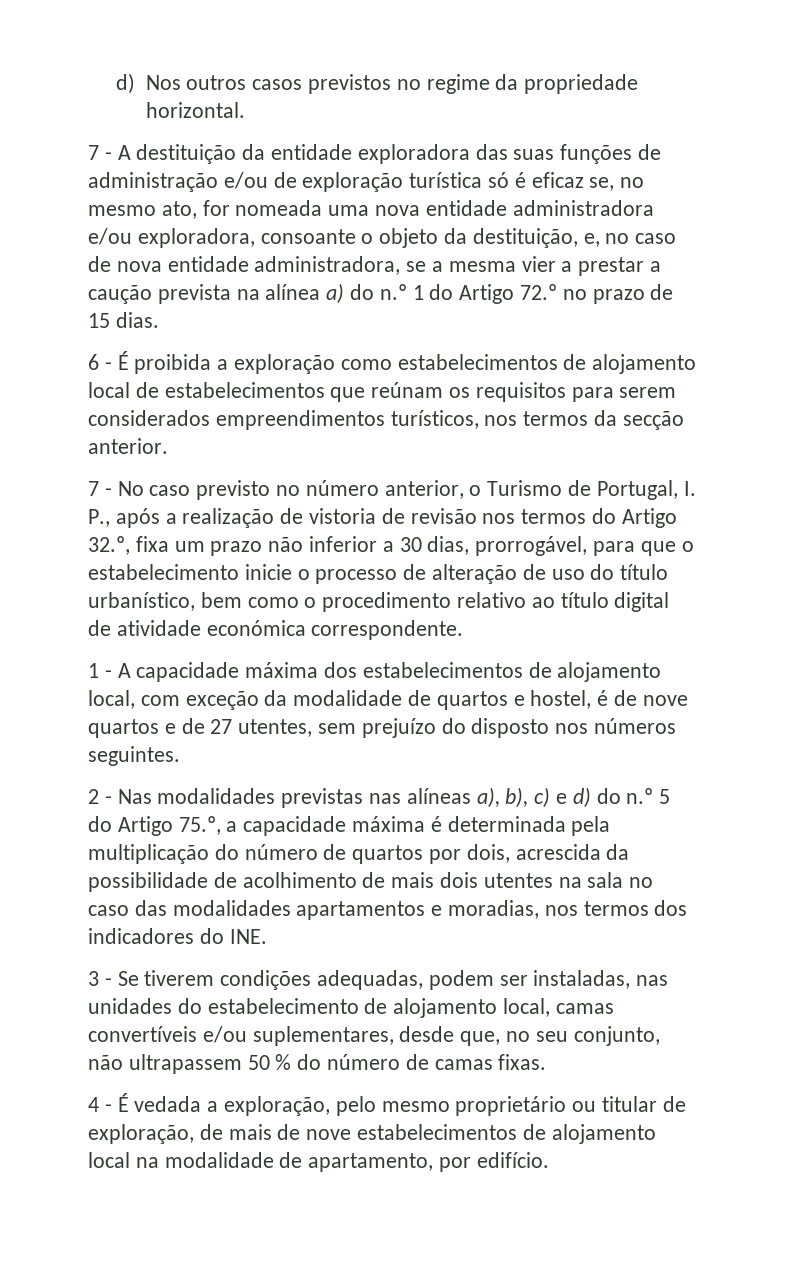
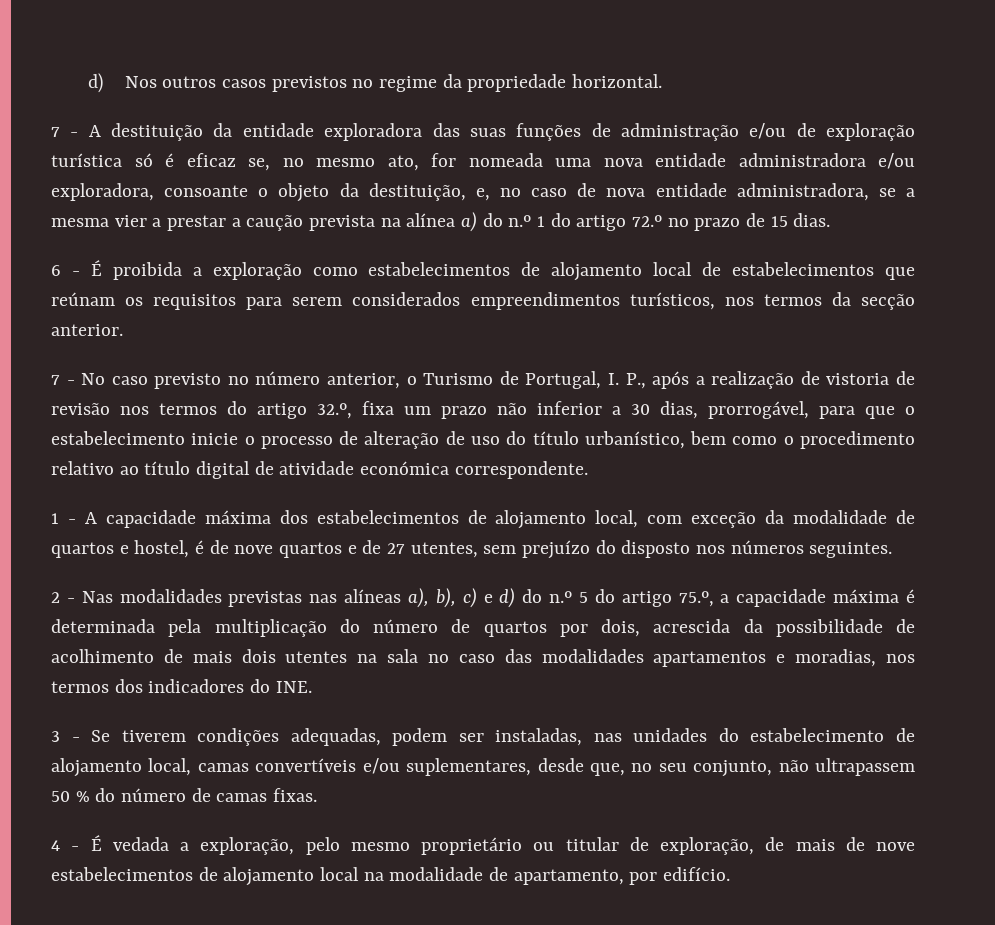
- 7 - A destituição da entidade exploradora das suas funções de administração e/ou de exploração turística só é eficaz se, no mesmo ato, for nomeada uma nova entidade administradora e/ou exploradora, consoante o objeto da destituição, e, no caso de nova entidade administradora, se a mesma vier a prestar a caução prevista na alínea a) do n.º 1 do Artigo 72.º no prazo de 15 dias.
+ 7 - A destituição da entidade exploradora das suas funções de administração e/ou de exploração turística só é eficaz se, no mesmo ato, for nomeada uma nova entidade administradora e/ou exploradora, consoante o objeto da destituição, e, no caso de nova entidade administradora, se a mesma vier a prestar a caução prevista na alínea a) do n.º 1 do artigo 72.º no prazo de 15 dias.
- 7 - No caso previsto no número anterior, o Turismo de Portugal, I. P., após a realização de vistoria de revisão nos termos do Artigo 32.º, fixa um prazo não inferior a 30 dias, prorrogável, para que o estabelecimento inicie o processo de alteração de uso do título urbanístico, bem como o procedimento relativo ao título digital de atividade económica correspondente.
+ 7 - No caso previsto no número anterior, o Turismo de Portugal, I. P., após a realização de vistoria de revisão nos termos do artigo 32.º, fixa um prazo não inferior a 30 dias, prorrogável, para que o estabelecimento inicie o processo de alteração de uso do título urbanístico, bem como o procedimento relativo ao título digital de atividade económica correspondente.
- 2 - Nas modalidades previstas nas alíneas a), b), c) e d) do n.º 5 do Artigo 75.º, a capacidade máxima é determinada pela multiplicação do número de quartos por dois, acrescida da possibilidade de acolhimento de mais dois utentes na sala no caso das modalidades apartamentos e moradias, nos termos dos indicadores do INE.
+ 2 - Nas modalidades previstas nas alíneas a), b), c) e d) do n.º 5 do artigo 75.º, a capacidade máxima é determinada pela multiplicação do número de quartos por dois, acrescida da possibilidade de acolhimento de mais dois utentes na sala no caso das modalidades apartamentos e moradias, nos termos dos indicadores do INE.

